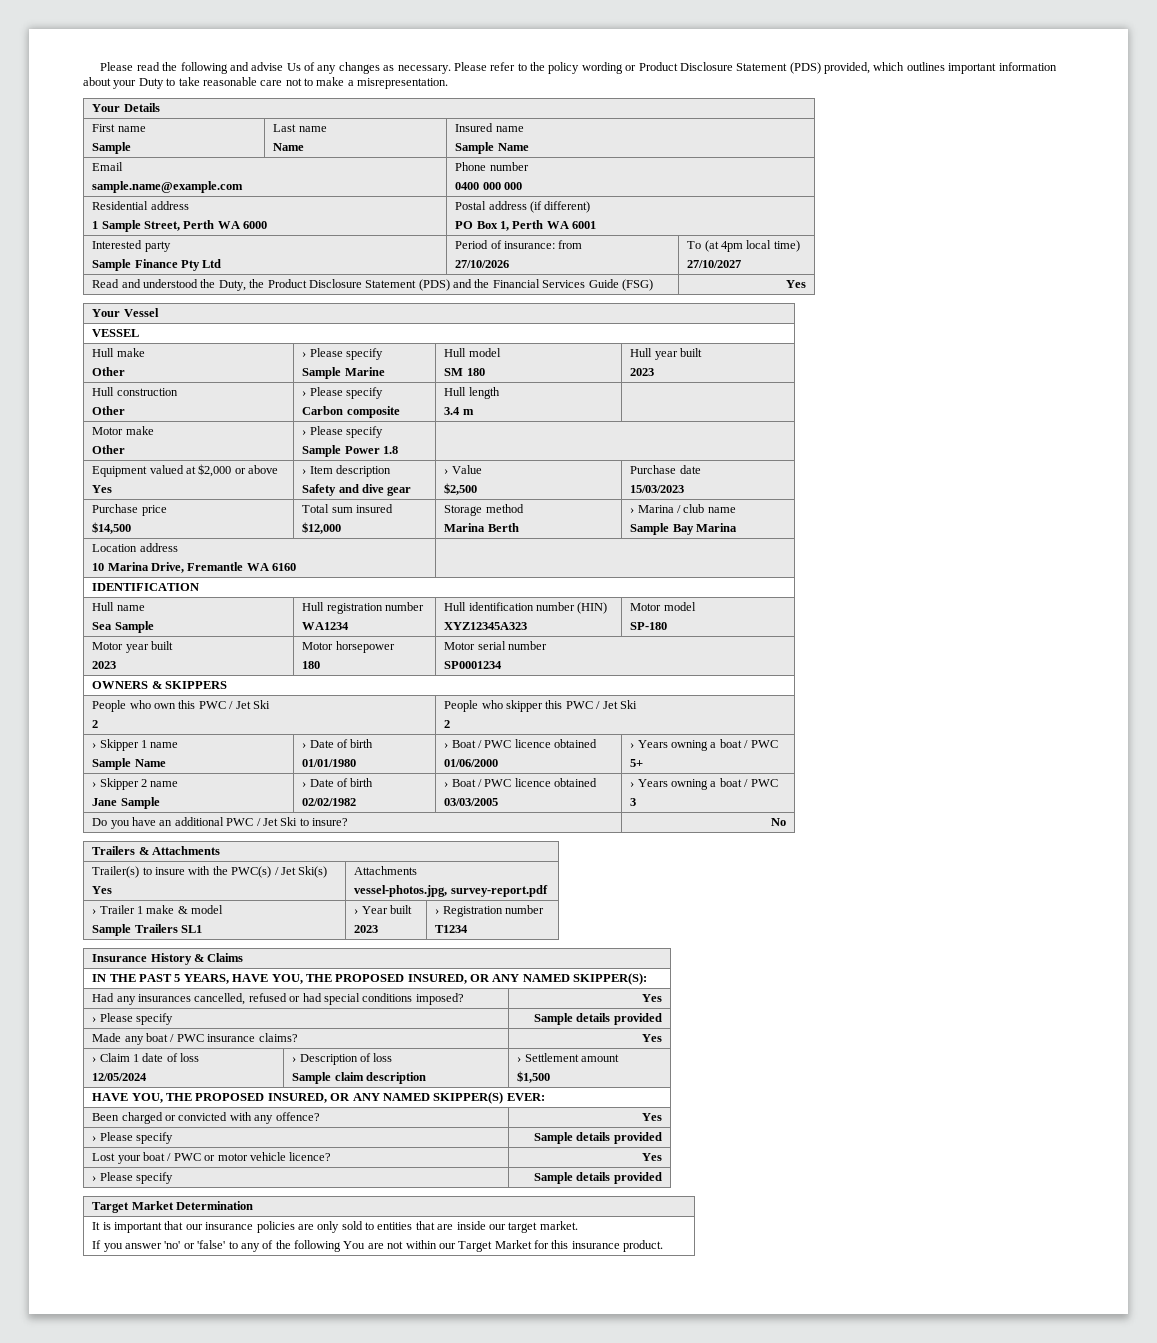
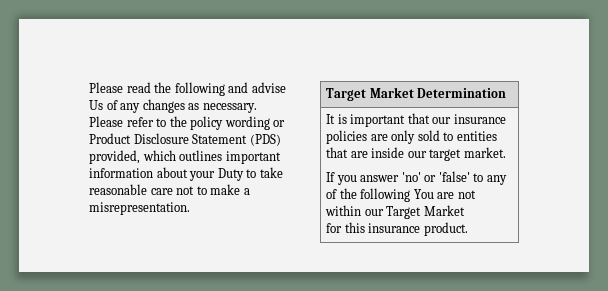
- Your Details
- First name
- Sample | Last name
- Name | Insured name
- Sample Name
- Email
- sample.name@example.com | Phone number
- 0400 000 000
- Residential address
- 1 Sample Street, Perth WA 6000 | Postal address (if different)
- PO Box 1, Perth WA 6001
- Interested party
- Sample Finance Pty Ltd | Period of insurance: from
- 27/10/2026 | To (at 4pm local time)
- 27/10/2027
- Read and understood the Duty, the Product Disclosure Statement (PDS) and the Financial Services Guide (FSG) | Yes
- Your Vessel
- VESSEL
- Hull make
- Other | › Please specify
- Sample Marine | Hull model
- SM 180 | Hull year built
- 2023
- Hull construction
- Other | › Please specify
- Carbon composite | Hull length
- 3.4 m |
- Motor make
- Other | › Please specify
- Sample Power 1.8 |
- Equipment valued at $2,000 or above
- Yes | › Item description
- Safety and dive gear | › Value
- $2,500 | Purchase date
- 15/03/2023
- Purchase price
- $14,500 | Total sum insured
- $12,000 | Storage method
- Marina Berth | › Marina / club name
- Sample Bay Marina
- Location address
- 10 Marina Drive, Fremantle WA 6160 |
- IDENTIFICATION
- Hull name
- Sea Sample | Hull registration number
- WA1234 | Hull identification number (HIN)
- XYZ12345A323 | Motor model
- SP-180
- Motor year built
- 2023 | Motor horsepower
- 180 | Motor serial number
- SP0001234
- OWNERS & SKIPPERS
- People who own this PWC / Jet Ski
- 2 | People who skipper this PWC / Jet Ski
- 2
- › Skipper 1 name
- Sample Name | › Date of birth
- 01/01/1980 | › Boat / PWC licence obtained
- 01/06/2000 | › Years owning a boat / PWC
- 5+
- › Skipper 2 name
- Jane Sample | › Date of birth
- 02/02/1982 | › Boat / PWC licence obtained
- 03/03/2005 | › Years owning a boat / PWC
- 3
- Do you have an additional PWC / Jet Ski to insure? | No
- Trailers & Attachments
- Trailer(s) to insure with the PWC(s) / Jet Ski(s)
- Yes | Attachments
- vessel-photos.jpg, survey-report.pdf
- › Trailer 1 make & model
- Sample Trailers SL1 | › Year built
- 2023 | › Registration number
- T1234
- Insurance History & Claims
- IN THE PAST 5 YEARS, HAVE YOU, THE PROPOSED INSURED, OR ANY NAMED SKIPPER(S):
- Had any insurances cancelled, refused or had special conditions imposed? | Yes
- › Please specify | Sample details provided
- Made any boat / PWC insurance claims? | Yes
- › Claim 1 date of loss
- 12/05/2024 | › Description of loss
- Sample claim description | › Settlement amount
- $1,500
- HAVE YOU, THE PROPOSED INSURED, OR ANY NAMED SKIPPER(S) EVER:
- Been charged or convicted with any offence? | Yes
- › Please specify | Sample details provided
- Lost your boat / PWC or motor vehicle licence? | Yes
- › Please specify | Sample details provided
  It is important that our insurance policies are only sold to entities that are inside our target market.
- If you answer 'no' or 'false' to any of the following You are not within our Target Market for this insurance product.
+ If you answer 'no' or 'false' to any of the following You are not within our Target Market
+ for this insurance product.

